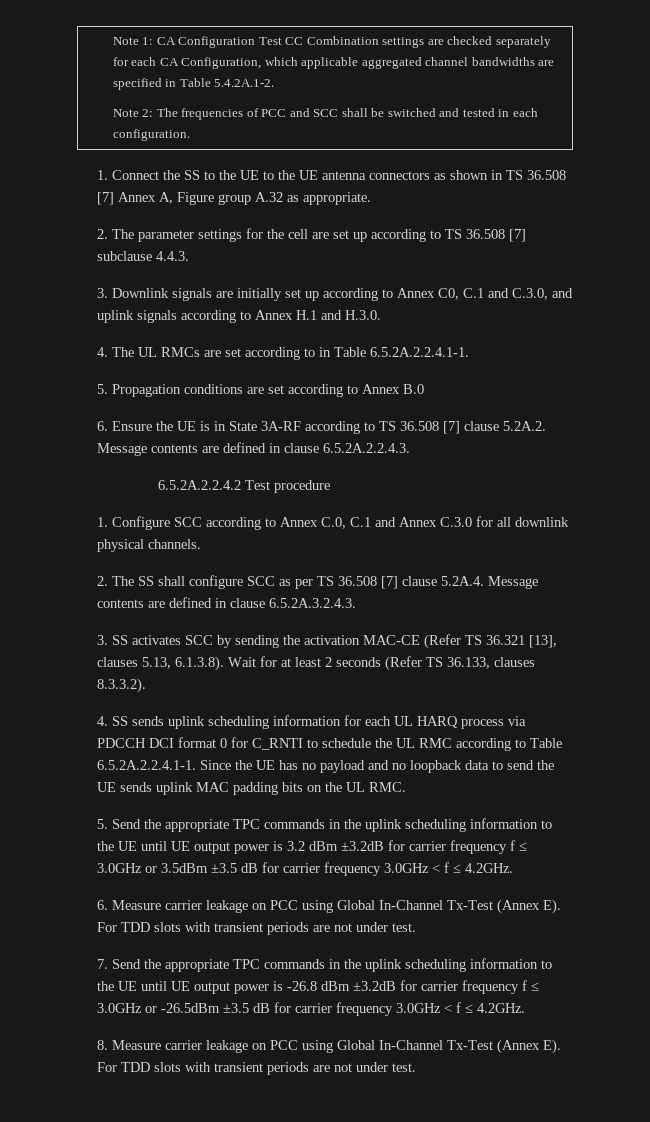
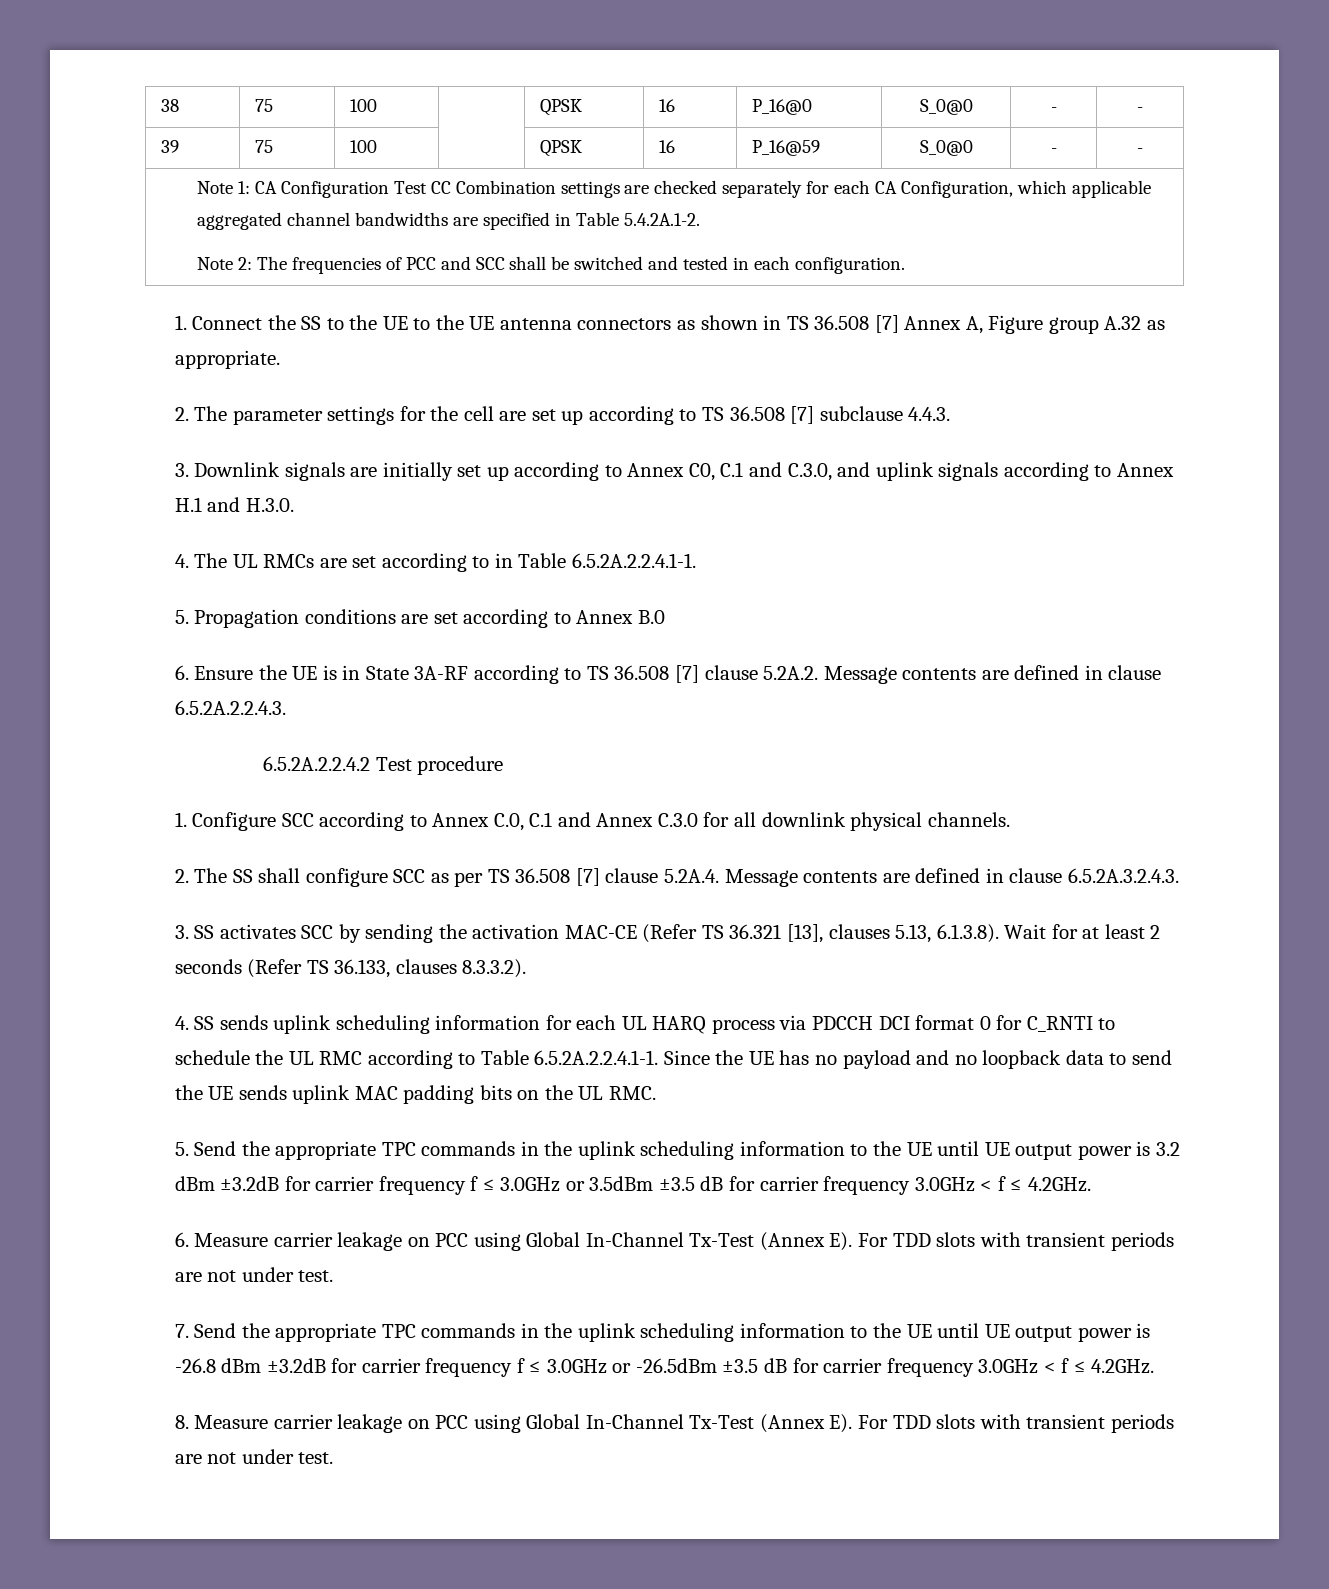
+ 38 | 75 | 100 | | QPSK | 16 | P_16@0 | S_0@0 | - | -
+ 39 | 75 | 100 | | QPSK | 16 | P_16@59 | S_0@0 | - | -

